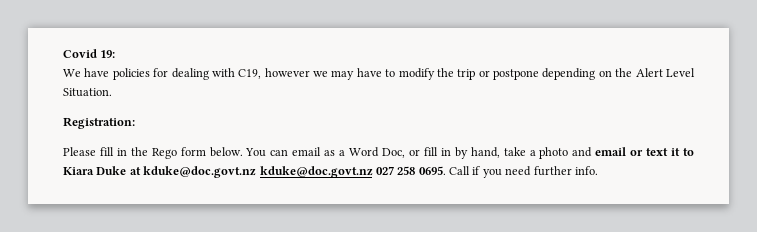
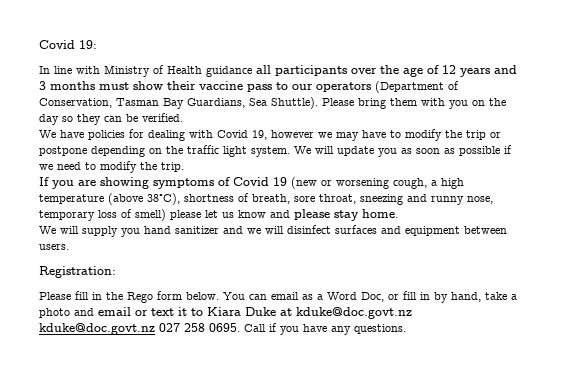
+ In line with Ministry of Health guidance all participants over the age of 12 years and 3 months must show their vaccine pass to our operators (Department of Conservation, Tasman Bay Guardians, Sea Shuttle). Please bring them with you on the day so they can be verified.
- We have policies for dealing with C19, however we may have to modify the trip or postpone depending on the Alert Level Situation.
+ We have policies for dealing with Covid 19, however we may have to modify the trip or postpone depending on the traffic light system. We will update you as soon as possible if we need to modify the trip.
+ If you are showing symptoms of Covid 19 (new or worsening cough, a high temperature (above 38°C), shortness of breath, sore throat, sneezing and runny nose, temporary loss of smell) please let us know and please stay home.
+ We will supply you hand sanitizer and we will disinfect surfaces and equipment between users.
- Call if you need further info.
+ Call if you have any questions.

